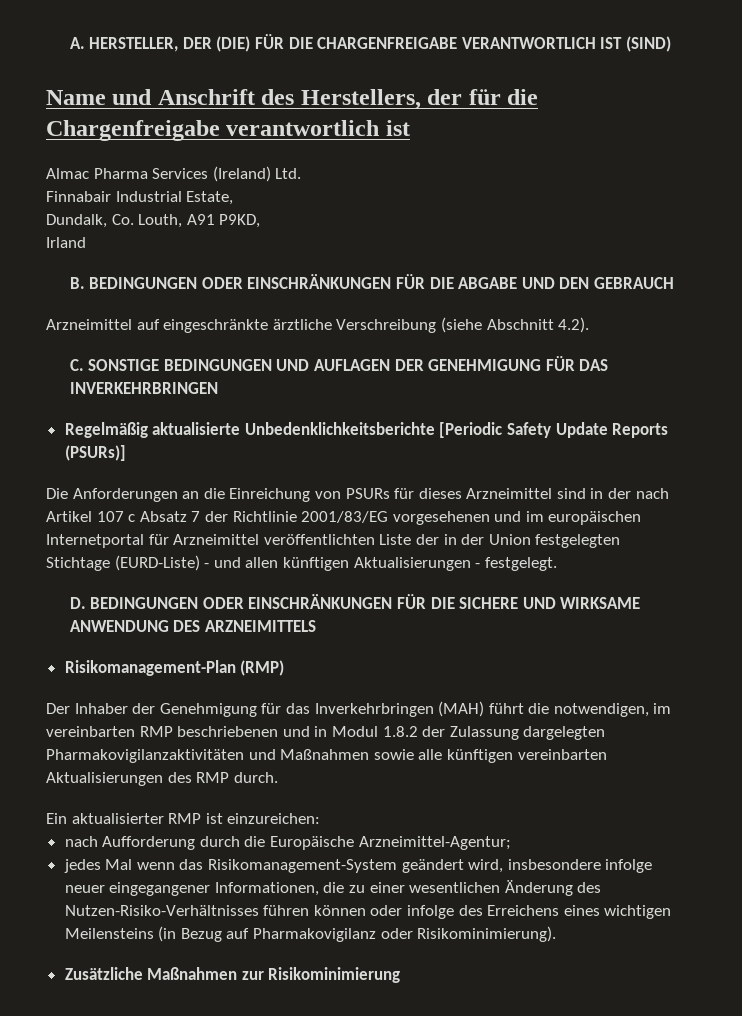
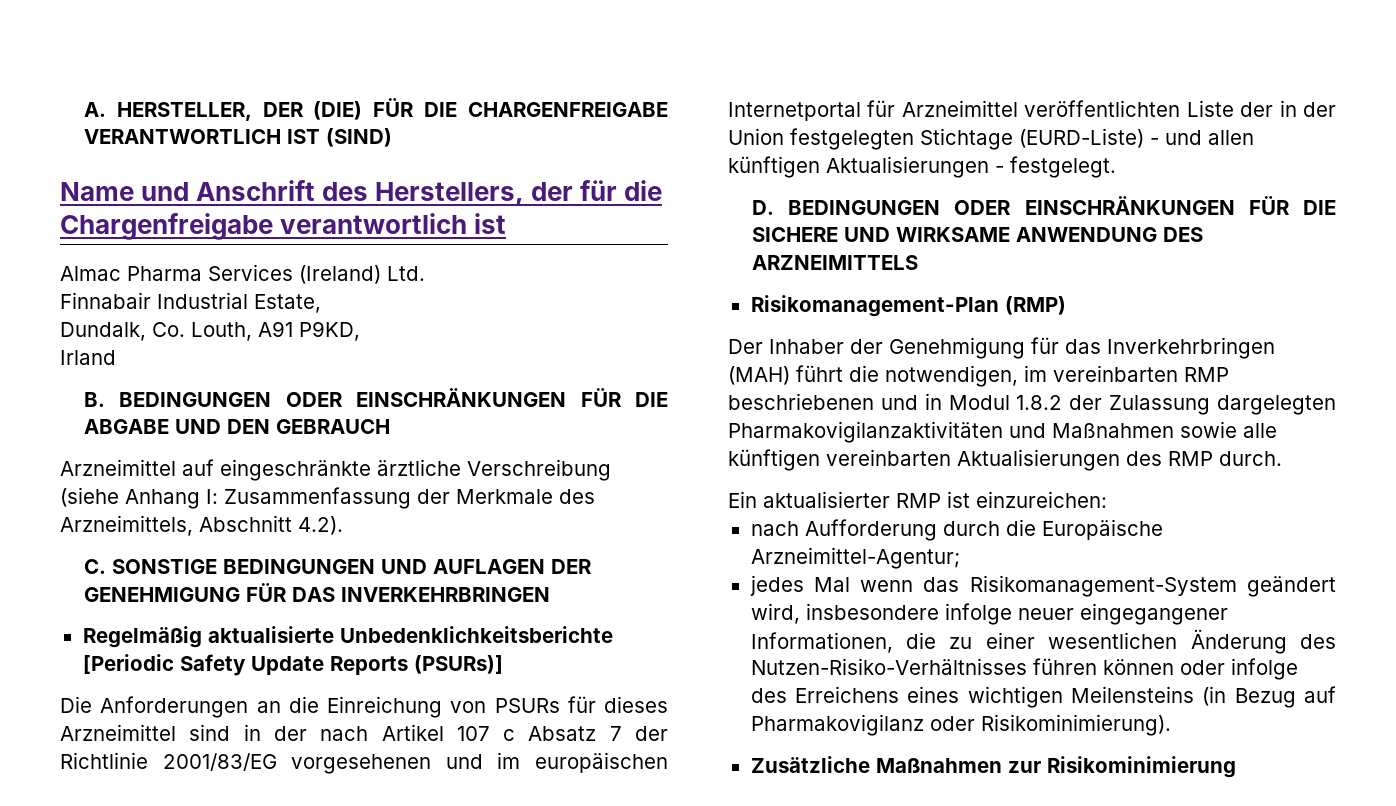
- Arzneimittel auf eingeschränkte ärztliche Verschreibung (siehe Abschnitt 4.2).
+ Arzneimittel auf eingeschränkte ärztliche Verschreibung (siehe Anhang I: Zusammenfassung der Merkmale des Arzneimittels, Abschnitt 4.2).

